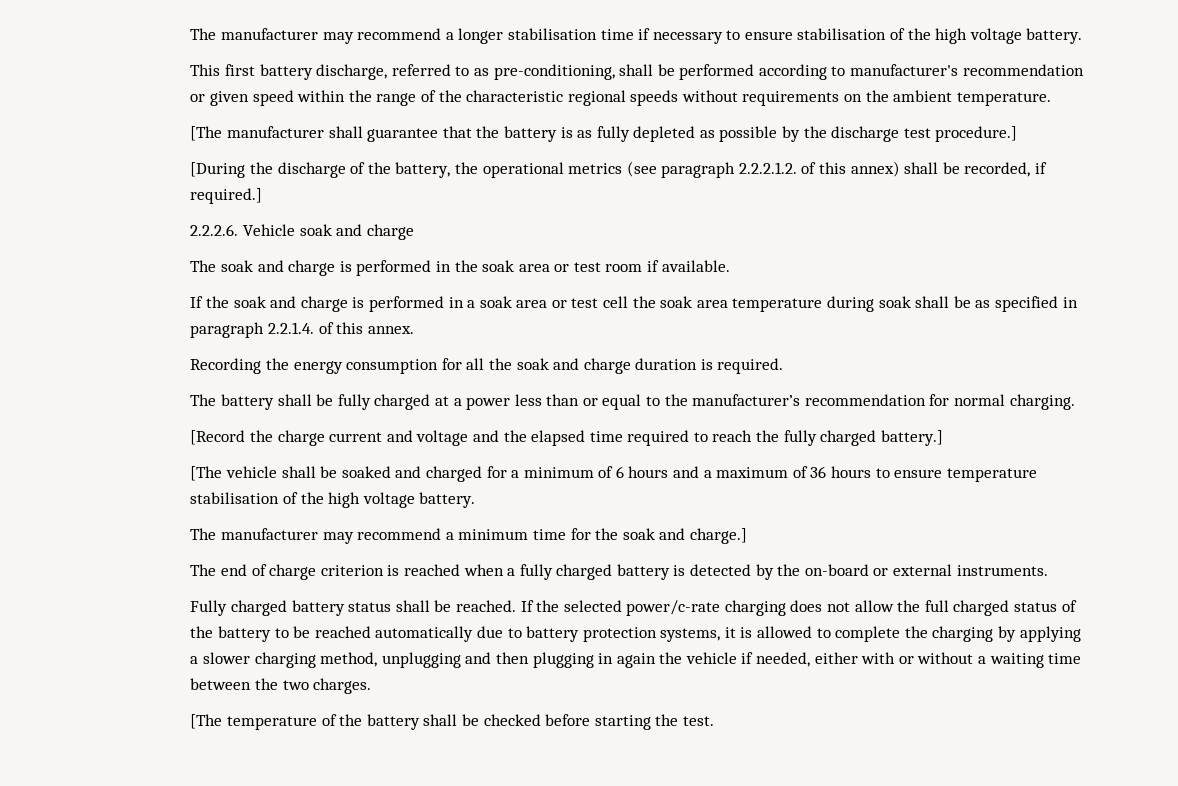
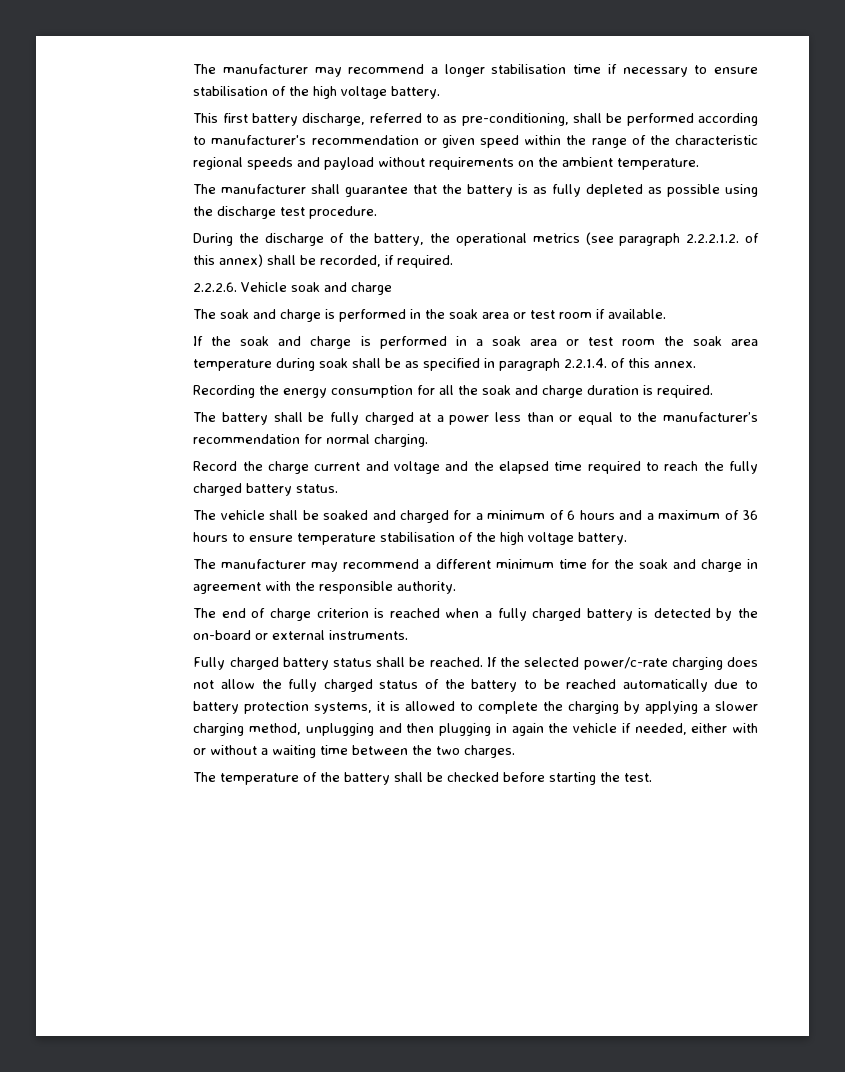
- This first battery discharge, referred to as pre-conditioning, shall be performed according to manufacturer's recommendation or given speed within the range of the characteristic regional speeds without requirements on the ambient temperature.
+ This first battery discharge, referred to as pre-conditioning, shall be performed according to manufacturer's recommendation or given speed within the range of the characteristic regional speeds and payload without requirements on the ambient temperature.
- [The manufacturer shall guarantee that the battery is as fully depleted as possible by the discharge test procedure.]
- [During the discharge of the battery, the operational metrics (see paragraph 2.2.2.1.2. of this annex) shall be recorded, if required.]
+ The manufacturer shall guarantee that the battery is as fully depleted as possible using the discharge test procedure.
+ During the discharge of the battery, the operational metrics (see paragraph 2.2.2.1.2. of this annex) shall be recorded, if required.
- If the soak and charge is performed in a soak area or test cell the soak area temperature during soak shall be as specified in paragraph 2.2.1.4. of this annex.
+ If the soak and charge is performed in a soak area or test room the soak area temperature during soak shall be as specified in paragraph 2.2.1.4. of this annex.
- [Record the charge current and voltage and the elapsed time required to reach the fully charged battery.]
- [The vehicle shall be soaked and charged for a minimum of 6 hours and a maximum of 36 hours to ensure temperature stabilisation of the high voltage battery.
+ Record the charge current and voltage and the elapsed time required to reach the fully charged battery status.
+ The vehicle shall be soaked and charged for a minimum of 6 hours and a maximum of 36 hours to ensure temperature stabilisation of the high voltage battery.
- The manufacturer may recommend a minimum time for the soak and charge.]
+ The manufacturer may recommend a different minimum time for the soak and charge in agreement with the responsible authority.
- If the selected power/c-rate charging does not allow the full charged status of the battery to be reached automatically due to battery protection systems, it is allowed to complete the charging by applying a slower charging method, unplugging and then plugging in again the vehicle if needed, either with or without a waiting time between the two charges.
+ If the selected power/c-rate charging does not allow the fully charged status of the battery to be reached automatically due to battery protection systems, it is allowed to complete the charging by applying a slower charging method, unplugging and then plugging in again the vehicle if needed, either with or without a waiting time between the two charges.
- [The temperature of the battery shall be checked before starting the test.
+ The temperature of the battery shall be checked before starting the test.

